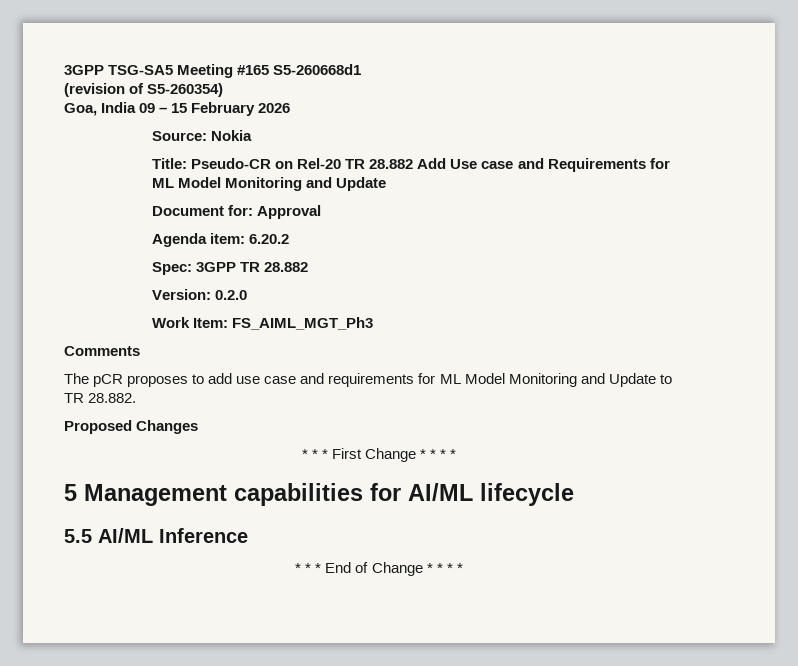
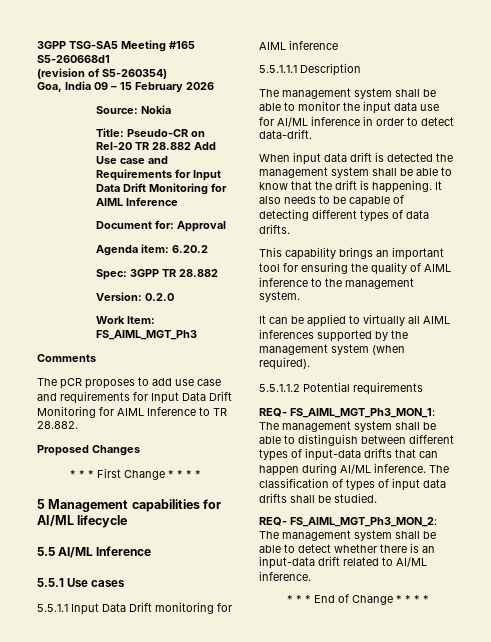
- Title: Pseudo-CR on Rel-20 TR 28.882 Add Use case and Requirements for ML Model Monitoring and Update
+ Title: Pseudo-CR on Rel-20 TR 28.882 Add Use case and Requirements for Input Data Drift Monitoring for AIML Inference
- The pCR proposes to add use case and requirements for ML Model Monitoring and Update to TR 28.882.
+ The pCR proposes to add use case and requirements for Input Data Drift Monitoring for AIML Inference to TR 28.882.
+ 5.5.1 Use cases
+ 5.5.1.1 Input Data Drift monitoring for AIML inference
+ 5.5.1.1.1 Description
+ The management system shall be able to monitor the input data use for AI/ML inference in order to detect data-drift.
+ When input data drift is detected the management system shall be able to know that the drift is happening. It also needs to be capable of detecting different types of data drifts.
+ This capability brings an important tool for ensuring the quality of AIML inference to the management system.
+ It can be applied to virtually all AIML inferences supported by the management system (when required).
+ 5.5.1.1.2 Potential requirements
+ REQ- FS_AIML_MGT_Ph3_MON_1: The management system shall be able to distinguish between different types of input-data drifts that can happen during AI/ML inference. The classification of types of input data drifts shall be studied.
+ REQ- FS_AIML_MGT_Ph3_MON_2: The management system shall be able to detect whether there is an input-data drift related to AI/ML inference.

